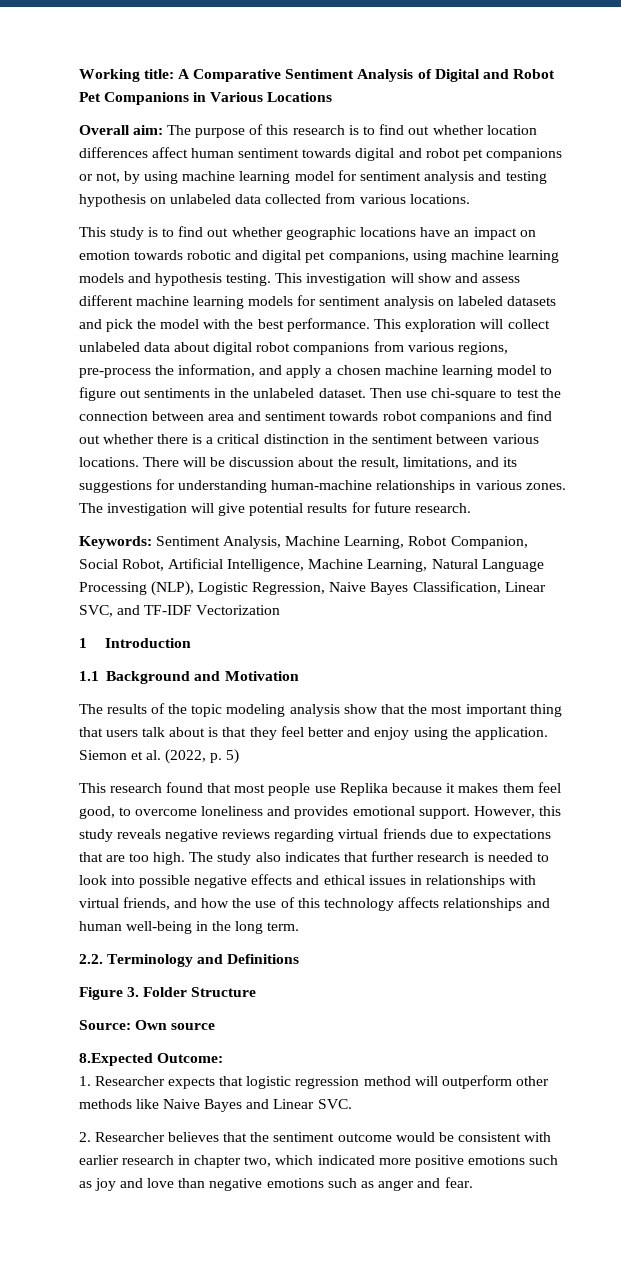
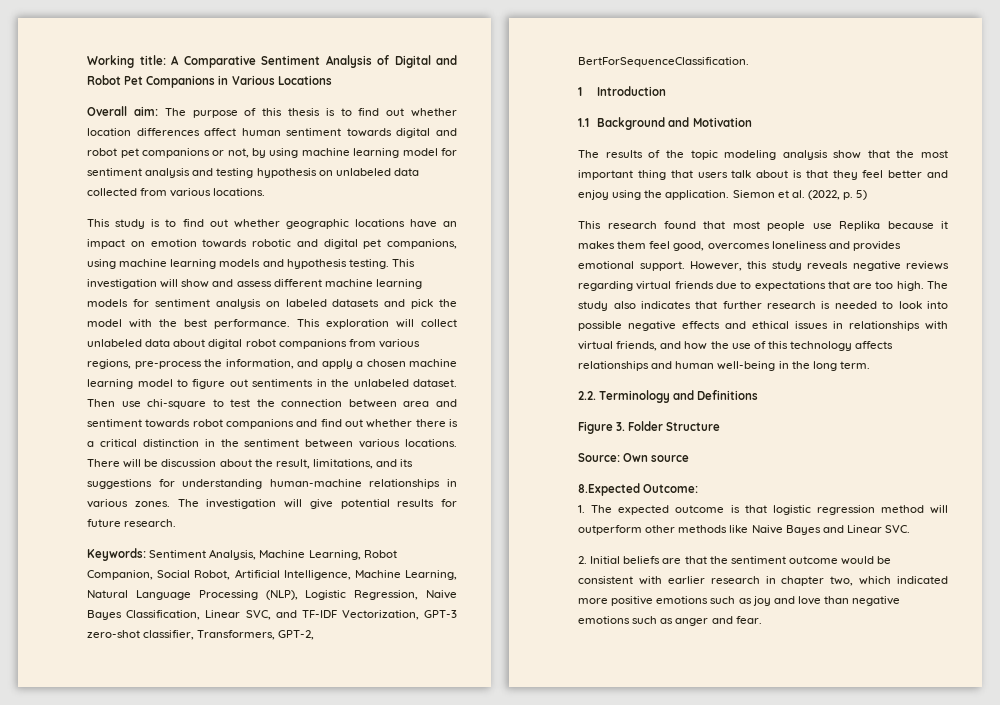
- Overall aim: The purpose of this research is to find out whether location differences affect human sentiment towards digital and robot pet companions or not, by using machine learning model for sentiment analysis and testing hypothesis on unlabeled data collected from various locations.
+ Overall aim: The purpose of this thesis is to find out whether location differences affect human sentiment towards digital and robot pet companions or not, by using machine learning model for sentiment analysis and testing hypothesis on unlabeled data collected from various locations.
- Keywords: Sentiment Analysis, Machine Learning, Robot Companion, Social Robot, Artificial Intelligence, Machine Learning, Natural Language Processing (NLP), Logistic Regression, Naive Bayes Classification, Linear SVC, and TF-IDF Vectorization
+ Keywords: Sentiment Analysis, Machine Learning, Robot Companion, Social Robot, Artificial Intelligence, Machine Learning, Natural Language Processing (NLP), Logistic Regression, Naive Bayes Classification, Linear SVC, and TF-IDF Vectorization, GPT-3 zero-shot classifier, Transformers, GPT-2, BertForSequenceClassification.
- This research found that most people use Replika because it makes them feel good, to overcome loneliness and provides emotional support.
+ This research found that most people use Replika because it makes them feel good, overcomes loneliness and provides emotional support.
- 1. Researcher expects that logistic regression method will outperform other methods like Naive Bayes and Linear SVC.
+ 1. The expected outcome is that logistic regression method will outperform other methods like Naive Bayes and Linear SVC.
- 2. Researcher believes that the sentiment outcome would be consistent with earlier research in chapter two, which indicated more positive emotions such as joy and love than negative emotions such as anger and fear.
+ 2. Initial beliefs are that the sentiment outcome would be consistent with earlier research in chapter two, which indicated more positive emotions such as joy and love than negative emotions such as anger and fear.

